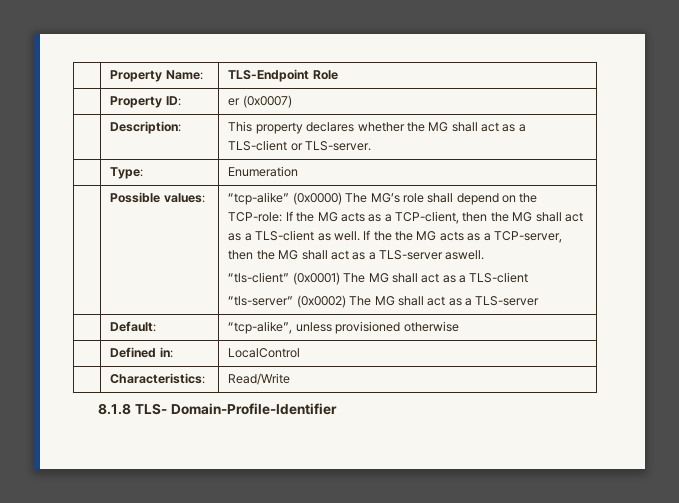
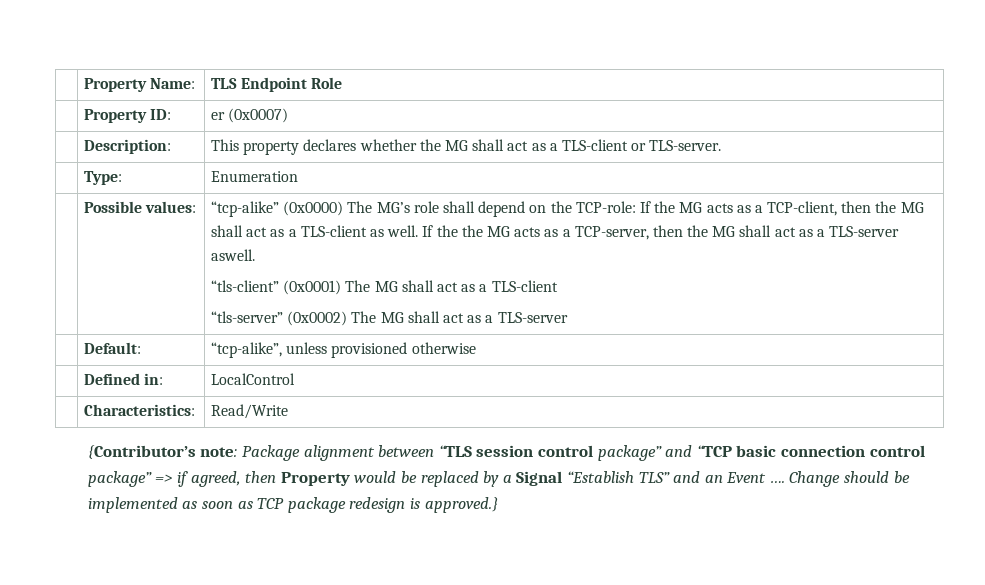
- | Property Name: | TLS-Endpoint Role
+ | Property Name: | TLS Endpoint Role
- 8.1.8 TLS- Domain-Profile-Identifier
+ {Contributor’s note: Package alignment between “TLS session control package” and “TCP basic connection control package” => if agreed, then Property would be replaced by a Signal “Establish TLS” and an Event …. Change should be implemented as soon as TCP package redesign is approved.}

